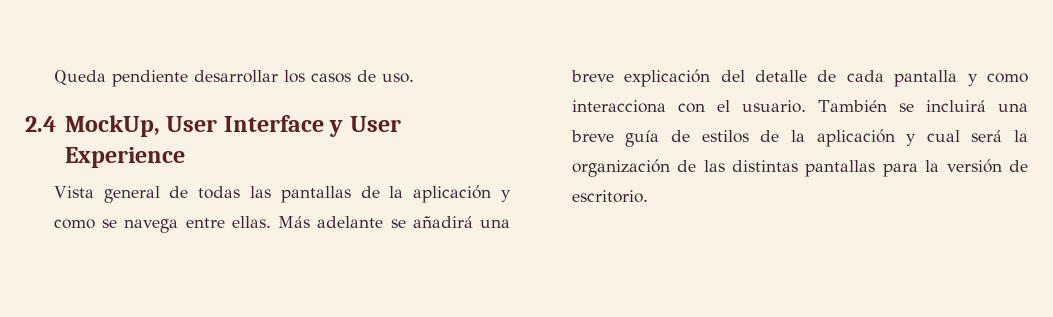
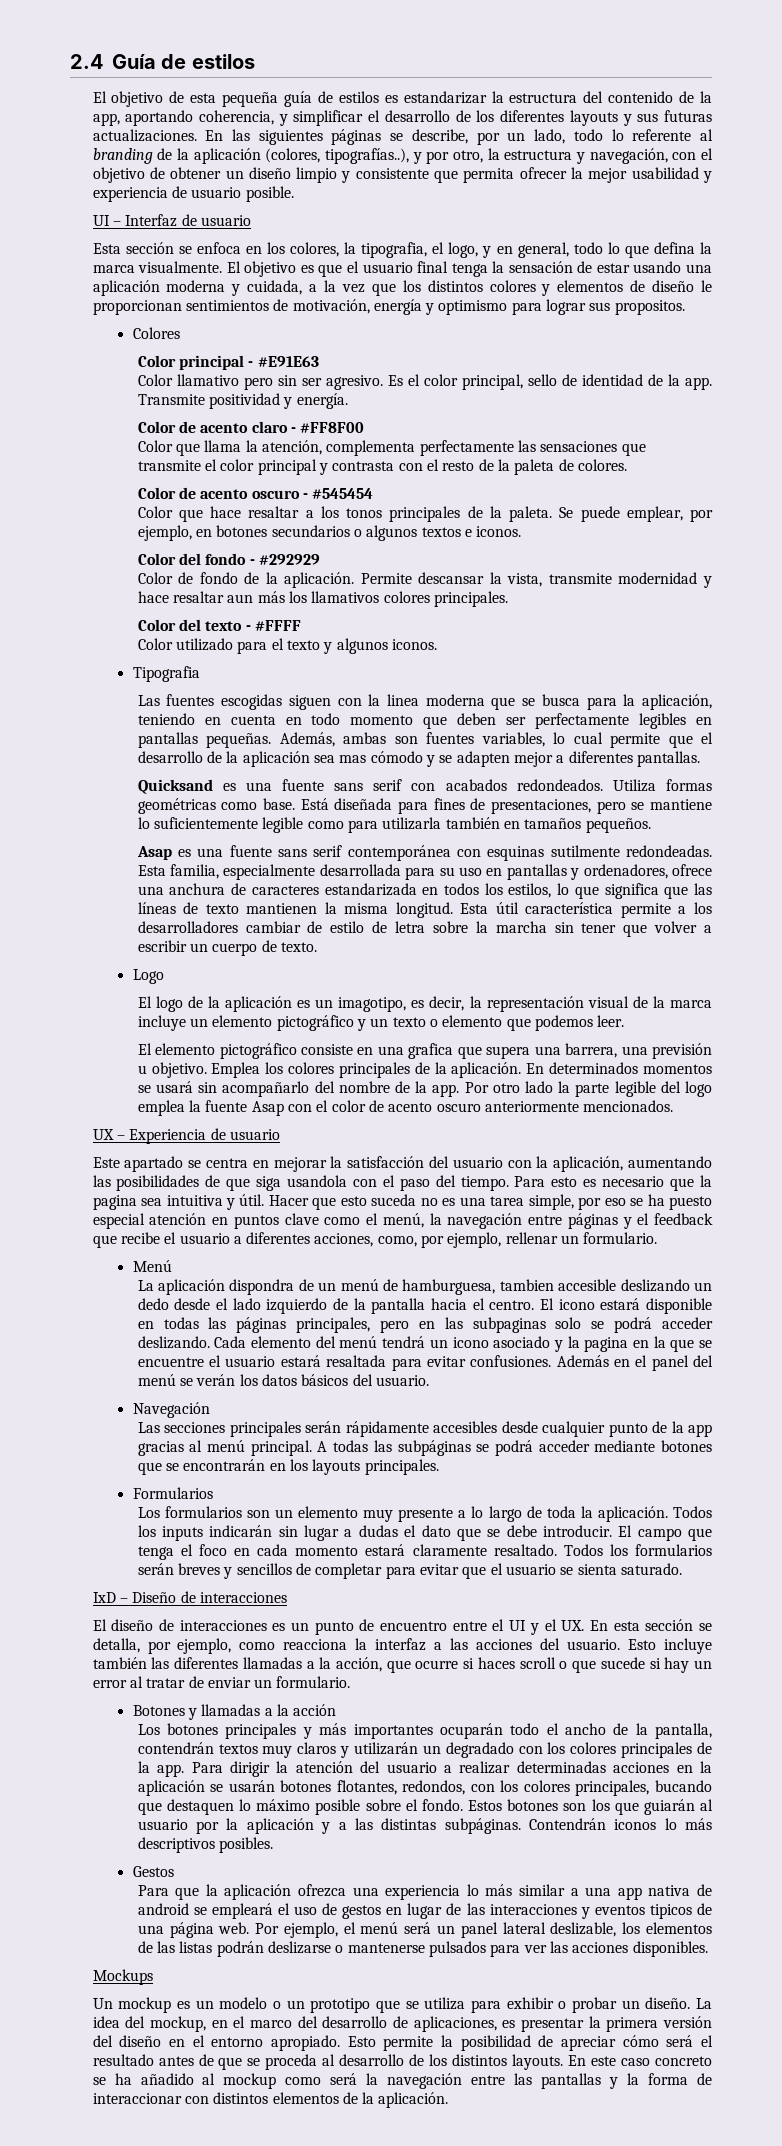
- Queda pendiente desarrollar los casos de uso.
- 2.4 MockUp, User Interface y User Experience
- Vista general de todas las pantallas de la aplicación y como se navega entre ellas. Más adelante se añadirá una breve explicación del detalle de cada pantalla y como interacciona con el usuario. También se incluirá una breve guía de estilos de la aplicación y cual será la organización de las distintas pantallas para la versión de escritorio.
+ 2.4 Guía de estilos
+ El objetivo de esta pequeña guía de estilos es estandarizar la estructura del contenido de la app, aportando coherencia, y simplificar el desarrollo de los diferentes layouts y sus futuras actualizaciones. En las siguientes páginas se describe, por un lado, todo lo referente al branding de la aplicación (colores, tipografías..), y por otro, la estructura y navegación, con el objetivo de obtener un diseño limpio y consistente que permita ofrecer la mejor usabilidad y experiencia de usuario posible.
+ UI – Interfaz de usuario
+ Esta sección se enfoca en los colores, la tipografia, el logo, y en general, todo lo que defina la marca visualmente. El objetivo es que el usuario final tenga la sensación de estar usando una aplicación moderna y cuidada, a la vez que los distintos colores y elementos de diseño le proporcionan sentimientos de motivación, energía y optimismo para lograr sus propositos.
+ Colores
+ Color principal - #E91E63
+ Color llamativo pero sin ser agresivo. Es el color principal, sello de identidad de la app. Transmite positividad y energía.
+ Color de acento claro - #FF8F00
+ Color que llama la atención, complementa perfectamente las sensaciones que transmite el color principal y contrasta con el resto de la paleta de colores.
+ Color de acento oscuro - #545454
+ Color que hace resaltar a los tonos principales de la paleta. Se puede emplear, por ejemplo, en botones secundarios o algunos textos e iconos.
+ Color del fondo - #292929
+ Color de fondo de la aplicación. Permite descansar la vista, transmite modernidad y hace resaltar aun más los llamativos colores principales.
+ Color del texto - #FFFF
+ Color utilizado para el texto y algunos iconos.
+ Tipografia
+ Las fuentes escogidas siguen con la linea moderna que se busca para la aplicación, teniendo en cuenta en todo momento que deben ser perfectamente legibles en pantallas pequeñas. Además, ambas son fuentes variables, lo cual permite que el desarrollo de la aplicación sea mas cómodo y se adapten mejor a diferentes pantallas.
+ Quicksand es una fuente sans serif con acabados redondeados. Utiliza formas geométricas como base. Está diseñada para fines de presentaciones, pero se mantiene lo suficientemente legible como para utilizarla también en tamaños pequeños.
+ Asap es una fuente sans serif contemporánea con esquinas sutilmente redondeadas. Esta familia, especialmente desarrollada para su uso en pantallas y ordenadores, ofrece una anchura de caracteres estandarizada en todos los estilos, lo que significa que las líneas de texto mantienen la misma longitud. Esta útil característica permite a los desarrolladores cambiar de estilo de letra sobre la marcha sin tener que volver a escribir un cuerpo de texto.
+ Logo
+ El logo de la aplicación es un imagotipo, es decir, la representación visual de la marca incluye un elemento pictográfico y un texto o elemento que podemos leer.
+ El elemento pictográfico consiste en una grafica que supera una barrera, una previsión u objetivo. Emplea los colores principales de la aplicación. En determinados momentos se usará sin acompañarlo del nombre de la app. Por otro lado la parte legible del logo emplea la fuente Asap con el color de acento oscuro anteriormente mencionados.
+ UX – Experiencia de usuario
+ Este apartado se centra en mejorar la satisfacción del usuario con la aplicación, aumentando las posibilidades de que siga usandola con el paso del tiempo. Para esto es necesario que la pagina sea intuitiva y útil. Hacer que esto suceda no es una tarea simple, por eso se ha puesto especial atención en puntos clave como el menú, la navegación entre páginas y el feedback que recibe el usuario a diferentes acciones, como, por ejemplo, rellenar un formulario.
+ Menú
+ La aplicación dispondra de un menú de hamburguesa, tambien accesible deslizando un dedo desde el lado izquierdo de la pantalla hacia el centro. El icono estará disponible en todas las páginas principales, pero en las subpaginas solo se podrá acceder deslizando. Cada elemento del menú tendrá un icono asociado y la pagina en la que se encuentre el usuario estará resaltada para evitar confusiones. Además en el panel del menú se verán los datos básicos del usuario.
+ Navegación
+ Las secciones principales serán rápidamente accesibles desde cualquier punto de la app gracias al menú principal. A todas las subpáginas se podrá acceder mediante botones que se encontrarán en los layouts principales.
+ Formularios
+ Los formularios son un elemento muy presente a lo largo de toda la aplicación. Todos los inputs indicarán sin lugar a dudas el dato que se debe introducir. El campo que tenga el foco en cada momento estará claramente resaltado. Todos los formularios serán breves y sencillos de completar para evitar que el usuario se sienta saturado.
+ IxD – Diseño de interacciones
+ El diseño de interacciones es un punto de encuentro entre el UI y el UX. En esta sección se detalla, por ejemplo, como reacciona la interfaz a las acciones del usuario. Esto incluye también las diferentes llamadas a la acción, que ocurre si haces scroll o que sucede si hay un error al tratar de enviar un formulario.
+ Botones y llamadas a la acción
+ Los botones principales y más importantes ocuparán todo el ancho de la pantalla, contendrán textos muy claros y utilizarán un degradado con los colores principales de la app. Para dirigir la atención del usuario a realizar determinadas acciones en la aplicación se usarán botones flotantes, redondos, con los colores principales, bucando que destaquen lo máximo posible sobre el fondo. Estos botones son los que guiarán al usuario por la aplicación y a las distintas subpáginas. Contendrán iconos lo más descriptivos posibles.
+ Gestos
+ Para que la aplicación ofrezca una experiencia lo más similar a una app nativa de android se empleará el uso de gestos en lugar de las interacciones y eventos tipicos de una página web. Por ejemplo, el menú será un panel lateral deslizable, los elementos de las listas podrán deslizarse o mantenerse pulsados para ver las acciones disponibles.
+ Mockups
+ Un mockup es un modelo o un prototipo que se utiliza para exhibir o probar un diseño. La idea del mockup, en el marco del desarrollo de aplicaciones, es presentar la primera versión del diseño en el entorno apropiado. Esto permite la posibilidad de apreciar cómo será el resultado antes de que se proceda al desarrollo de los distintos layouts. En este caso concreto se ha añadido al mockup como será la navegación entre las pantallas y la forma de interaccionar con distintos elementos de la aplicación.

